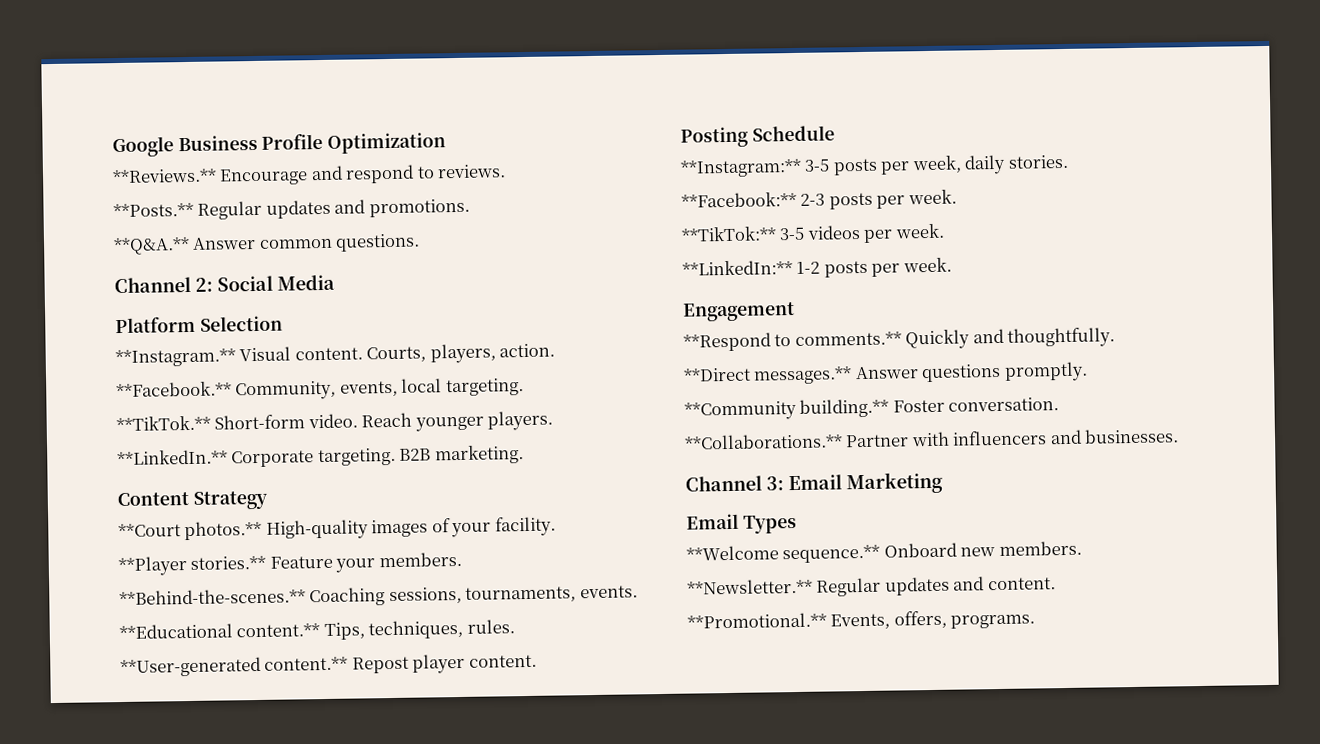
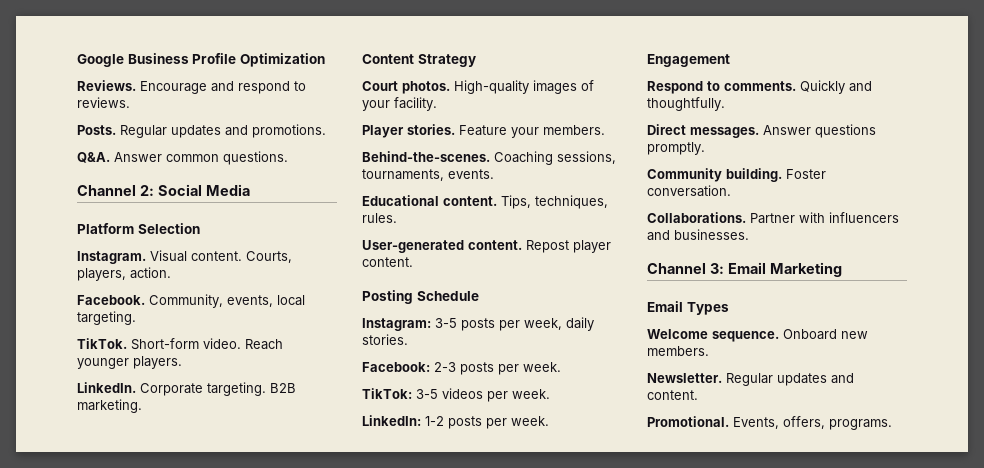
- **Reviews.** Encourage and respond to reviews.
+ Reviews. Encourage and respond to reviews.
- **Posts.** Regular updates and promotions.
+ Posts. Regular updates and promotions.
- **Q&A.** Answer common questions.
+ Q&A. Answer common questions.
- **Instagram.** Visual content.
+ Instagram. Visual content.
- **Facebook.** Community, events, local targeting.
+ Facebook. Community, events, local targeting.
- **TikTok.** Short-form video.
+ TikTok. Short-form video.
- **LinkedIn.** Corporate targeting.
+ LinkedIn. Corporate targeting.
- **Court photos.** High-quality images of your facility.
+ Court photos. High-quality images of your facility.
- **Player stories.** Feature your members.
+ Player stories. Feature your members.
- **Behind-the-scenes.** Coaching sessions, tournaments, events.
+ Behind-the-scenes. Coaching sessions, tournaments, events.
- **Educational content.** Tips, techniques, rules.
+ Educational content. Tips, techniques, rules.
- **User-generated content.** Repost player content.
+ User-generated content. Repost player content.
- **Instagram:** 3-5 posts per week, daily stories.
+ Instagram: 3-5 posts per week, daily stories.
- **Facebook:** 2-3 posts per week.
+ Facebook: 2-3 posts per week.
- **TikTok:** 3-5 videos per week.
+ TikTok: 3-5 videos per week.
- **LinkedIn:** 1-2 posts per week.
+ LinkedIn: 1-2 posts per week.
- **Respond to comments.** Quickly and thoughtfully.
+ Respond to comments. Quickly and thoughtfully.
- **Direct messages.** Answer questions promptly.
+ Direct messages. Answer questions promptly.
- **Community building.** Foster conversation.
+ Community building. Foster conversation.
- **Collaborations.** Partner with influencers and businesses.
+ Collaborations. Partner with influencers and businesses.
- **Welcome sequence.** Onboard new members.
+ Welcome sequence. Onboard new members.
- **Newsletter.** Regular updates and content.
+ Newsletter. Regular updates and content.
- **Promotional.** Events, offers, programs.
+ Promotional. Events, offers, programs.

